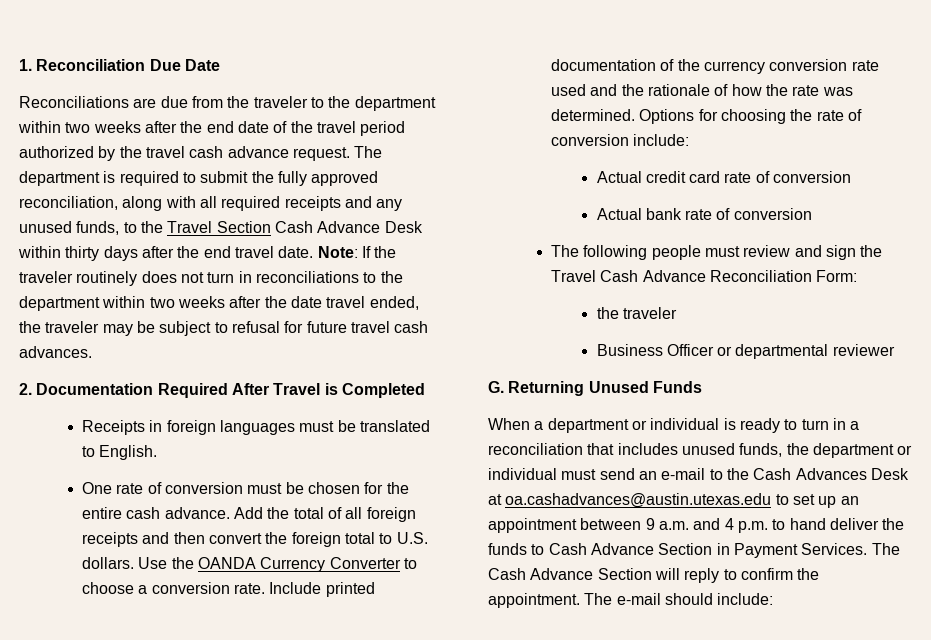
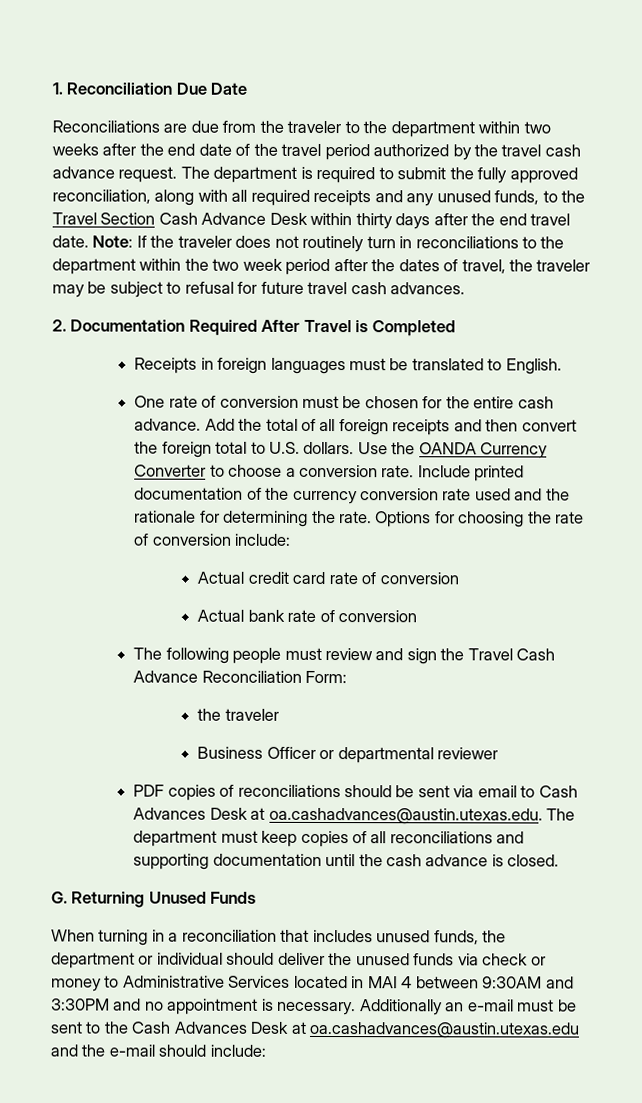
- Note: If the traveler routinely does not turn in reconciliations to the department within two weeks after the date travel ended, the traveler may be subject to refusal for future travel cash advances.
+ Note: If the traveler does not routinely turn in reconciliations to the department within the two week period after the dates of travel, the traveler may be subject to refusal for future travel cash advances.
- Include printed documentation of the currency conversion rate used and the rationale of how the rate was determined.
+ Include printed documentation of the currency conversion rate used and the rationale for determining the rate.
+ PDF copies of reconciliations should be sent via email to Cash Advances Desk at oa.cashadvances@austin.utexas.edu. The department must keep copies of all reconciliations and supporting documentation until the cash advance is closed.
- When a department or individual is ready to turn in a reconciliation that includes unused funds, the department or individual must send an e-mail to the Cash Advances Desk at oa.cashadvances@austin.utexas.edu to set up an appointment between 9 a.m. and 4 p.m. to hand deliver the funds to Cash Advance Section in Payment Services. The Cash Advance Section will reply to confirm the appointment. The e-mail should include:
+ When turning in a reconciliation that includes unused funds, the department or individual should deliver the unused funds via check or money to Administrative Services located in MAI 4 between 9:30AM and 3:30PM and no appointment is necessary. Additionally an e-mail must be sent to the Cash Advances Desk at oa.cashadvances@austin.utexas.edu and the e-mail should include:

